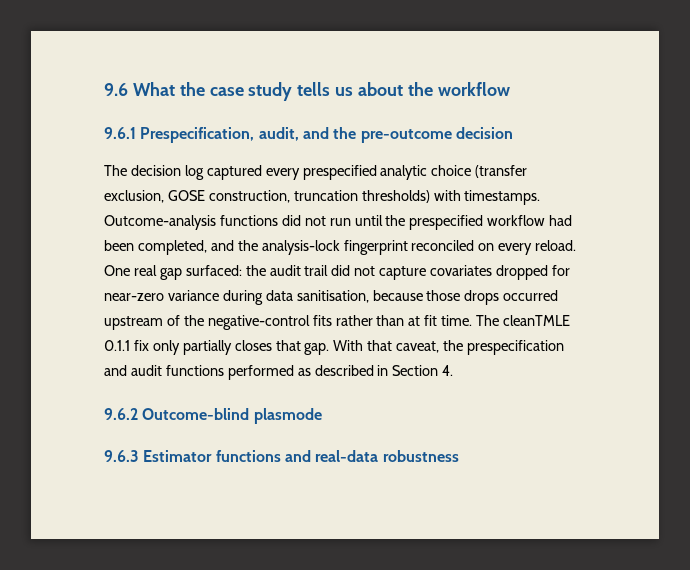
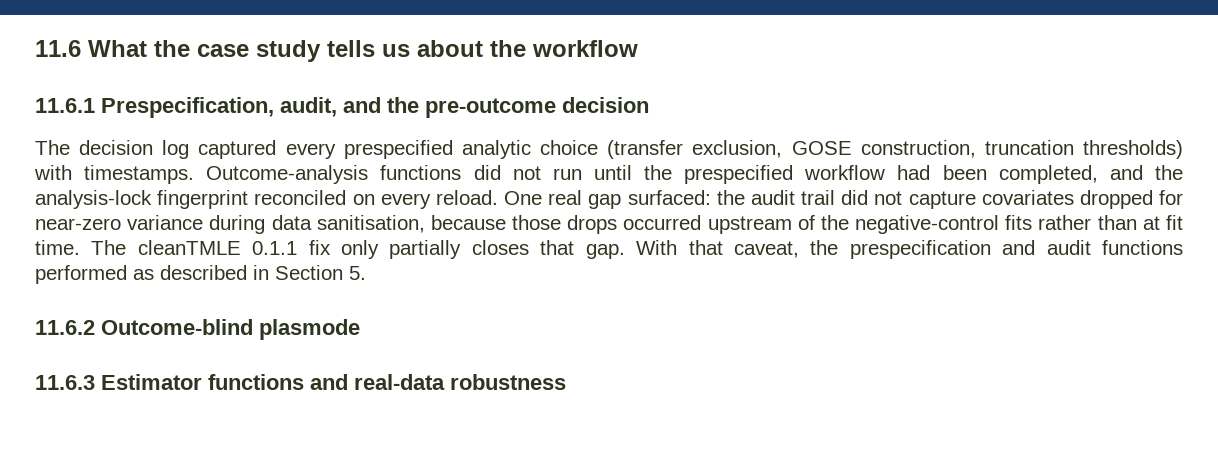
- 9.6 What the case study tells us about the workflow
+ 11.6 What the case study tells us about the workflow
- 9.6.1 Prespecification, audit, and the pre-outcome decision
+ 11.6.1 Prespecification, audit, and the pre-outcome decision
- With that caveat, the prespecification and audit functions performed as described in Section 4.
- 9.6.2 Outcome-blind plasmode
+ With that caveat, the prespecification and audit functions performed as described in Section 5.
+ 11.6.2 Outcome-blind plasmode
- 9.6.3 Estimator functions and real-data robustness
+ 11.6.3 Estimator functions and real-data robustness

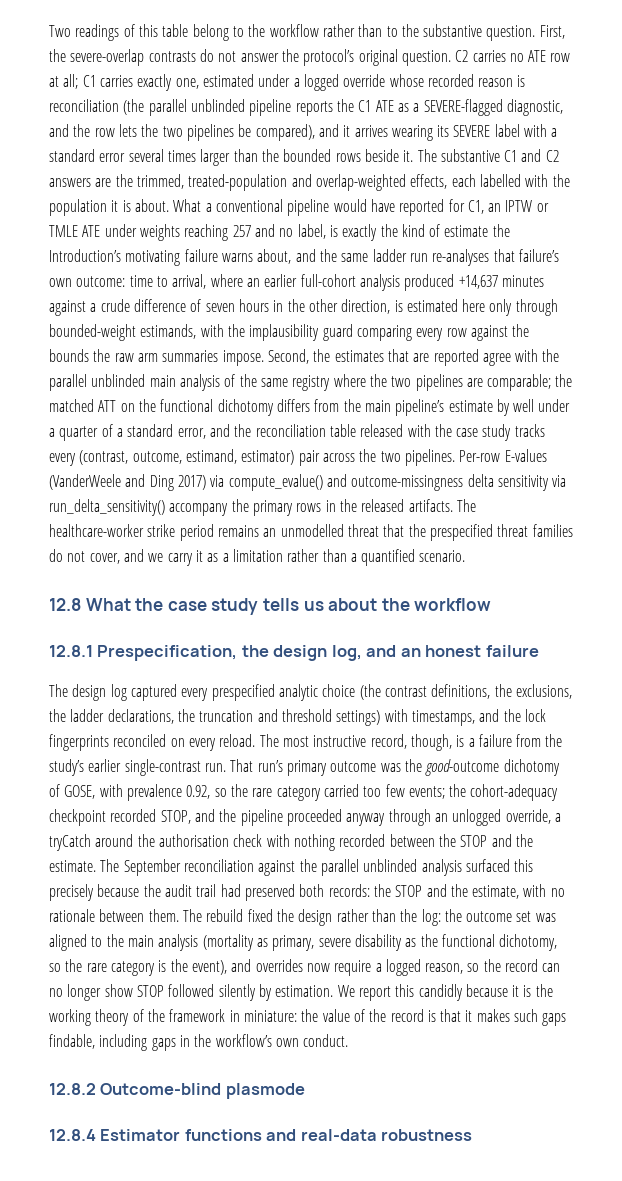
- 11.6 What the case study tells us about the workflow
+ Two readings of this table belong to the workflow rather than to the substantive question. First, the severe-overlap contrasts do not answer the protocol’s original question. C2 carries no ATE row at all; C1 carries exactly one, estimated under a logged override whose recorded reason is reconciliation (the parallel unblinded pipeline reports the C1 ATE as a SEVERE-flagged diagnostic, and the row lets the two pipelines be compared), and it arrives wearing its SEVERE label with a standard error several times larger than the bounded rows beside it. The substantive C1 and C2 answers are the trimmed, treated-population and overlap-weighted effects, each labelled with the population it is about. What a conventional pipeline would have reported for C1, an IPTW or TMLE ATE under weights reaching 257 and no label, is exactly the kind of estimate the Introduction’s motivating failure warns about, and the same ladder run re-analyses that failure’s own outcome: time to arrival, where an earlier full-cohort analysis produced +14,637 minutes against a crude difference of seven hours in the other direction, is estimated here only through bounded-weight estimands, with the implausibility guard comparing every row against the bounds the raw arm summaries impose. Second, the estimates that are reported agree with the parallel unblinded main analysis of the same registry where the two pipelines are comparable; the matched ATT on the functional dichotomy differs from the main pipeline’s estimate by well under a quarter of a standard error, and the reconciliation table released with the case study tracks every (contrast, outcome, estimand, estimator) pair across the two pipelines. Per-row E-values (VanderWeele and Ding 2017) via compute_evalue() and outcome-missingness delta sensitivity via run_delta_sensitivity() accompany the primary rows in the released artifacts. The healthcare-worker strike period remains an unmodelled threat that the prespecified threat families do not cover, and we carry it as a limitation rather than a quantified scenario.
+ 12.8 What the case study tells us about the workflow
- 11.6.1 Prespecification, audit, and the pre-outcome decision
- The decision log captured every prespecified analytic choice (transfer exclusion, GOSE construction, truncation thresholds) with timestamps. Outcome-analysis functions did not run until the prespecified workflow had been completed, and the analysis-lock fingerprint reconciled on every reload. One real gap surfaced: the audit trail did not capture covariates dropped for near-zero variance during data sanitisation, because those drops occurred upstream of the negative-control fits rather than at fit time. The cleanTMLE 0.1.1 fix only partially closes that gap. With that caveat, the prespecification and audit functions performed as described in Section 5.
- 11.6.2 Outcome-blind plasmode
+ 12.8.1 Prespecification, the design log, and an honest failure
+ The design log captured every prespecified analytic choice (the contrast definitions, the exclusions, the ladder declarations, the truncation and threshold settings) with timestamps, and the lock fingerprints reconciled on every reload. The most instructive record, though, is a failure from the study’s earlier single-contrast run. That run’s primary outcome was the good-outcome dichotomy of GOSE, with prevalence 0.92, so the rare category carried too few events; the cohort-adequacy checkpoint recorded STOP, and the pipeline proceeded anyway through an unlogged override, a tryCatch around the authorisation check with nothing recorded between the STOP and the estimate. The September reconciliation against the parallel unblinded analysis surfaced this precisely because the audit trail had preserved both records: the STOP and the estimate, with no rationale between them. The rebuild fixed the design rather than the log: the outcome set was aligned to the main analysis (mortality as primary, severe disability as the functional dichotomy, so the rare category is the event), and overrides now require a logged reason, so the record can no longer show STOP followed silently by estimation. We report this candidly because it is the working theory of the framework in miniature: the value of the record is that it makes such gaps findable, including gaps in the workflow’s own conduct.
+ 12.8.2 Outcome-blind plasmode
- 11.6.3 Estimator functions and real-data robustness
+ 12.8.4 Estimator functions and real-data robustness

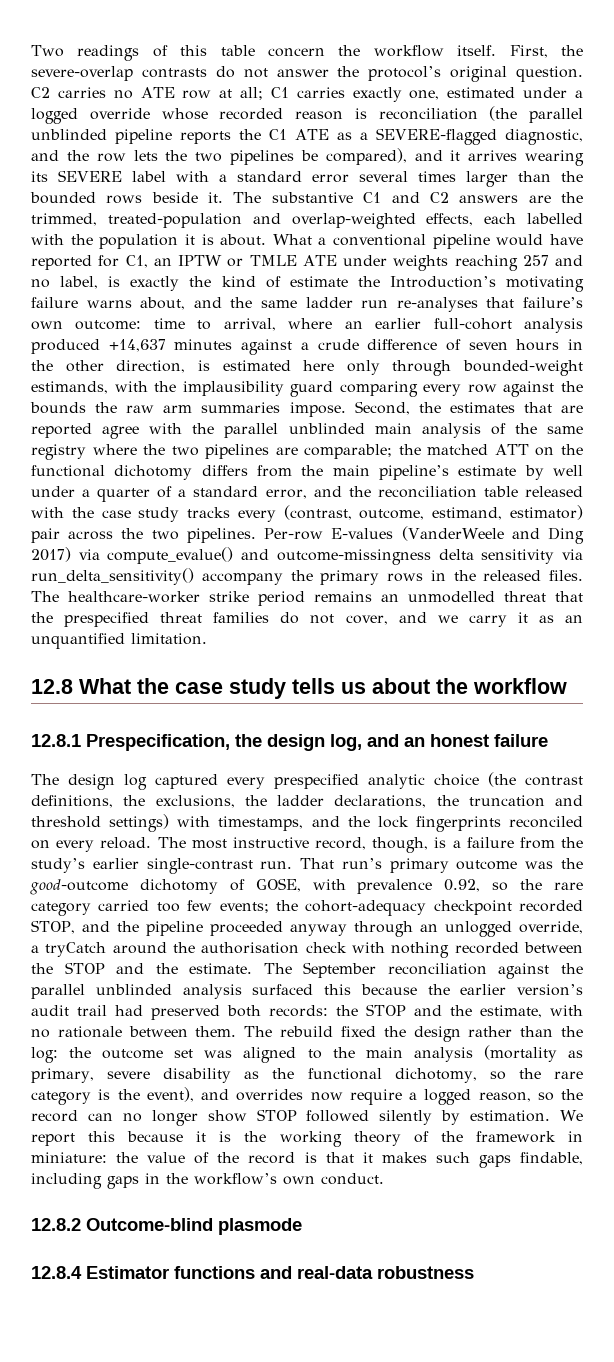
- Two readings of this table belong to the workflow rather than to the substantive question.
+ Two readings of this table concern the workflow itself.
- Per-row E-values (VanderWeele and Ding 2017) via compute_evalue() and outcome-missingness delta sensitivity via run_delta_sensitivity() accompany the primary rows in the released artifacts.
+ Per-row E-values (VanderWeele and Ding 2017) via compute_evalue() and outcome-missingness delta sensitivity via run_delta_sensitivity() accompany the primary rows in the released files.
- The healthcare-worker strike period remains an unmodelled threat that the prespecified threat families do not cover, and we carry it as a limitation rather than a quantified scenario.
+ The healthcare-worker strike period remains an unmodelled threat that the prespecified threat families do not cover, and we carry it as an unquantified limitation.
- The September reconciliation against the parallel unblinded analysis surfaced this precisely because the audit trail had preserved both records: the STOP and the estimate, with no rationale between them.
+ The September reconciliation against the parallel unblinded analysis surfaced this because the earlier version’s audit trail had preserved both records: the STOP and the estimate, with no rationale between them.
- We report this candidly because it is the working theory of the framework in miniature: the value of the record is that it makes such gaps findable, including gaps in the workflow’s own conduct.
+ We report this because it is the working theory of the framework in miniature: the value of the record is that it makes such gaps findable, including gaps in the workflow’s own conduct.

